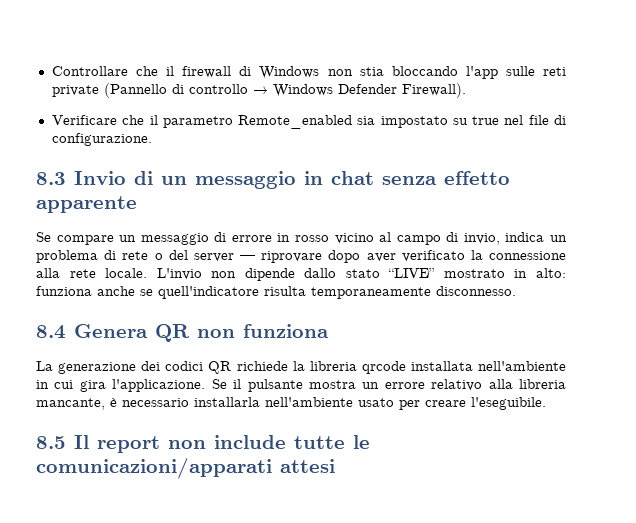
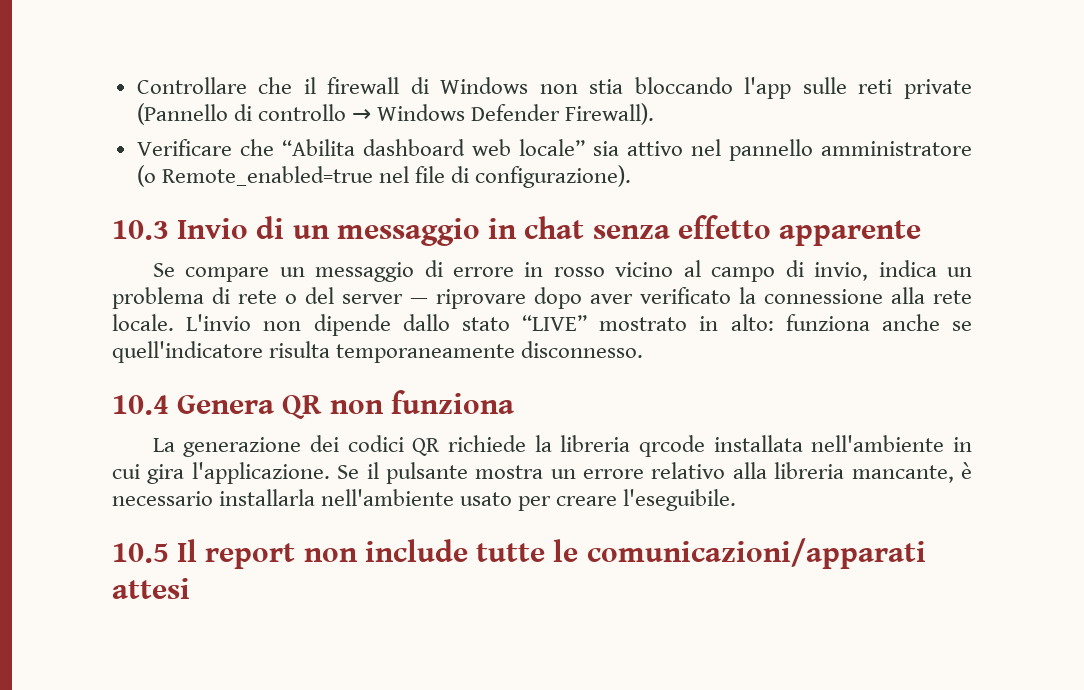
- Verificare che il parametro Remote_enabled sia impostato su true nel file di configurazione.
- 8.3 Invio di un messaggio in chat senza effetto apparente
+ Verificare che “Abilita dashboard web locale” sia attivo nel pannello amministratore (o Remote_enabled=true nel file di configurazione).
+ 10.3 Invio di un messaggio in chat senza effetto apparente
- 8.4 Genera QR non funziona
+ 10.4 Genera QR non funziona
- 8.5 Il report non include tutte le comunicazioni/apparati attesi
+ 10.5 Il report non include tutte le comunicazioni/apparati attesi

